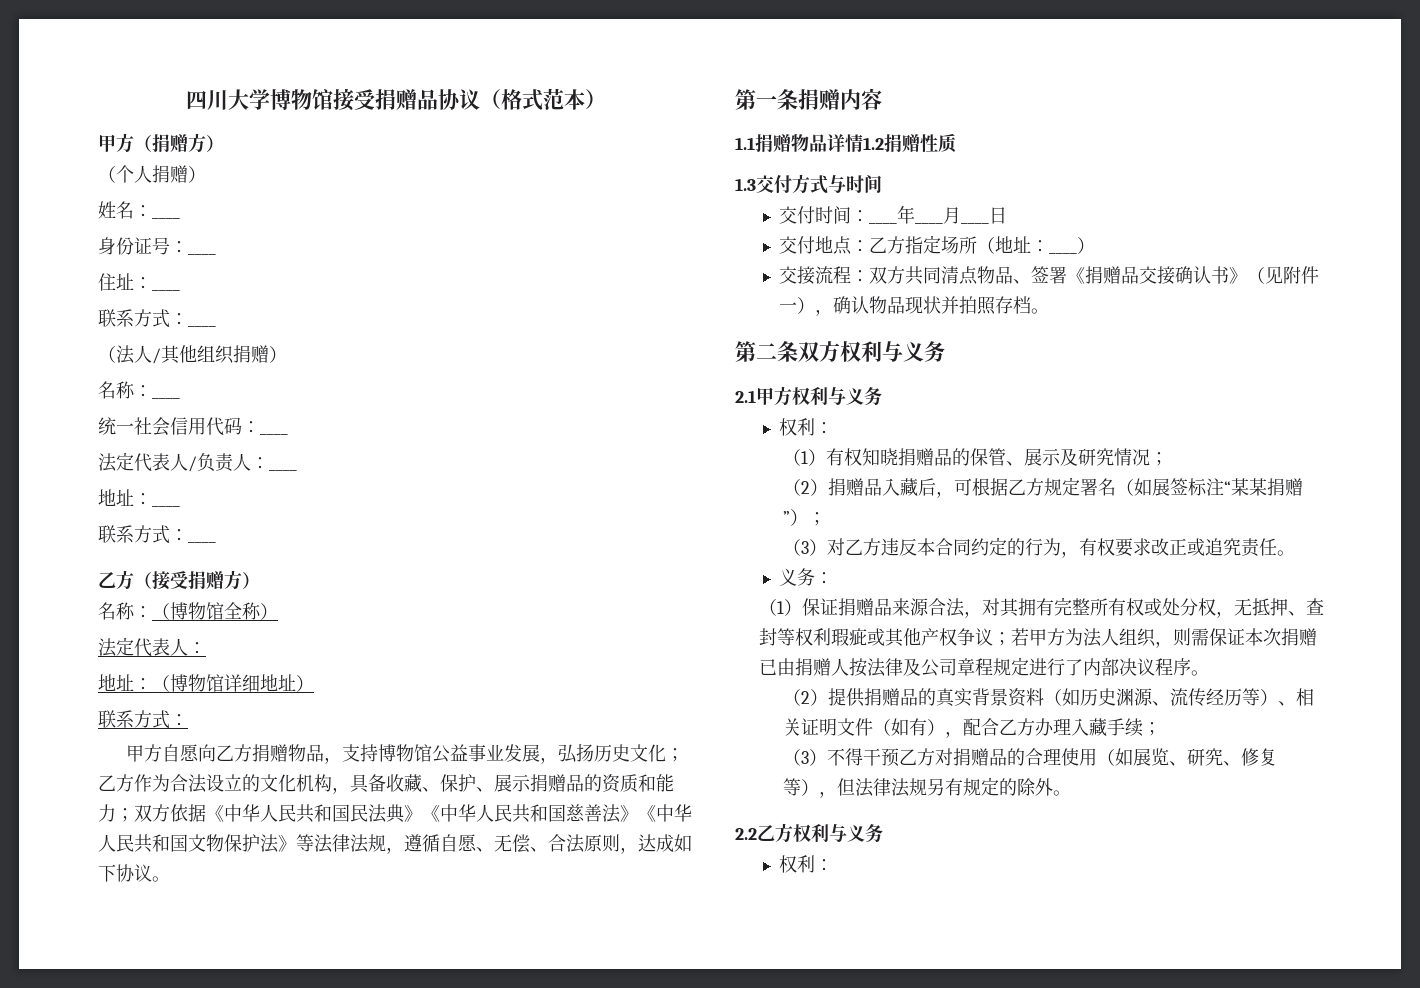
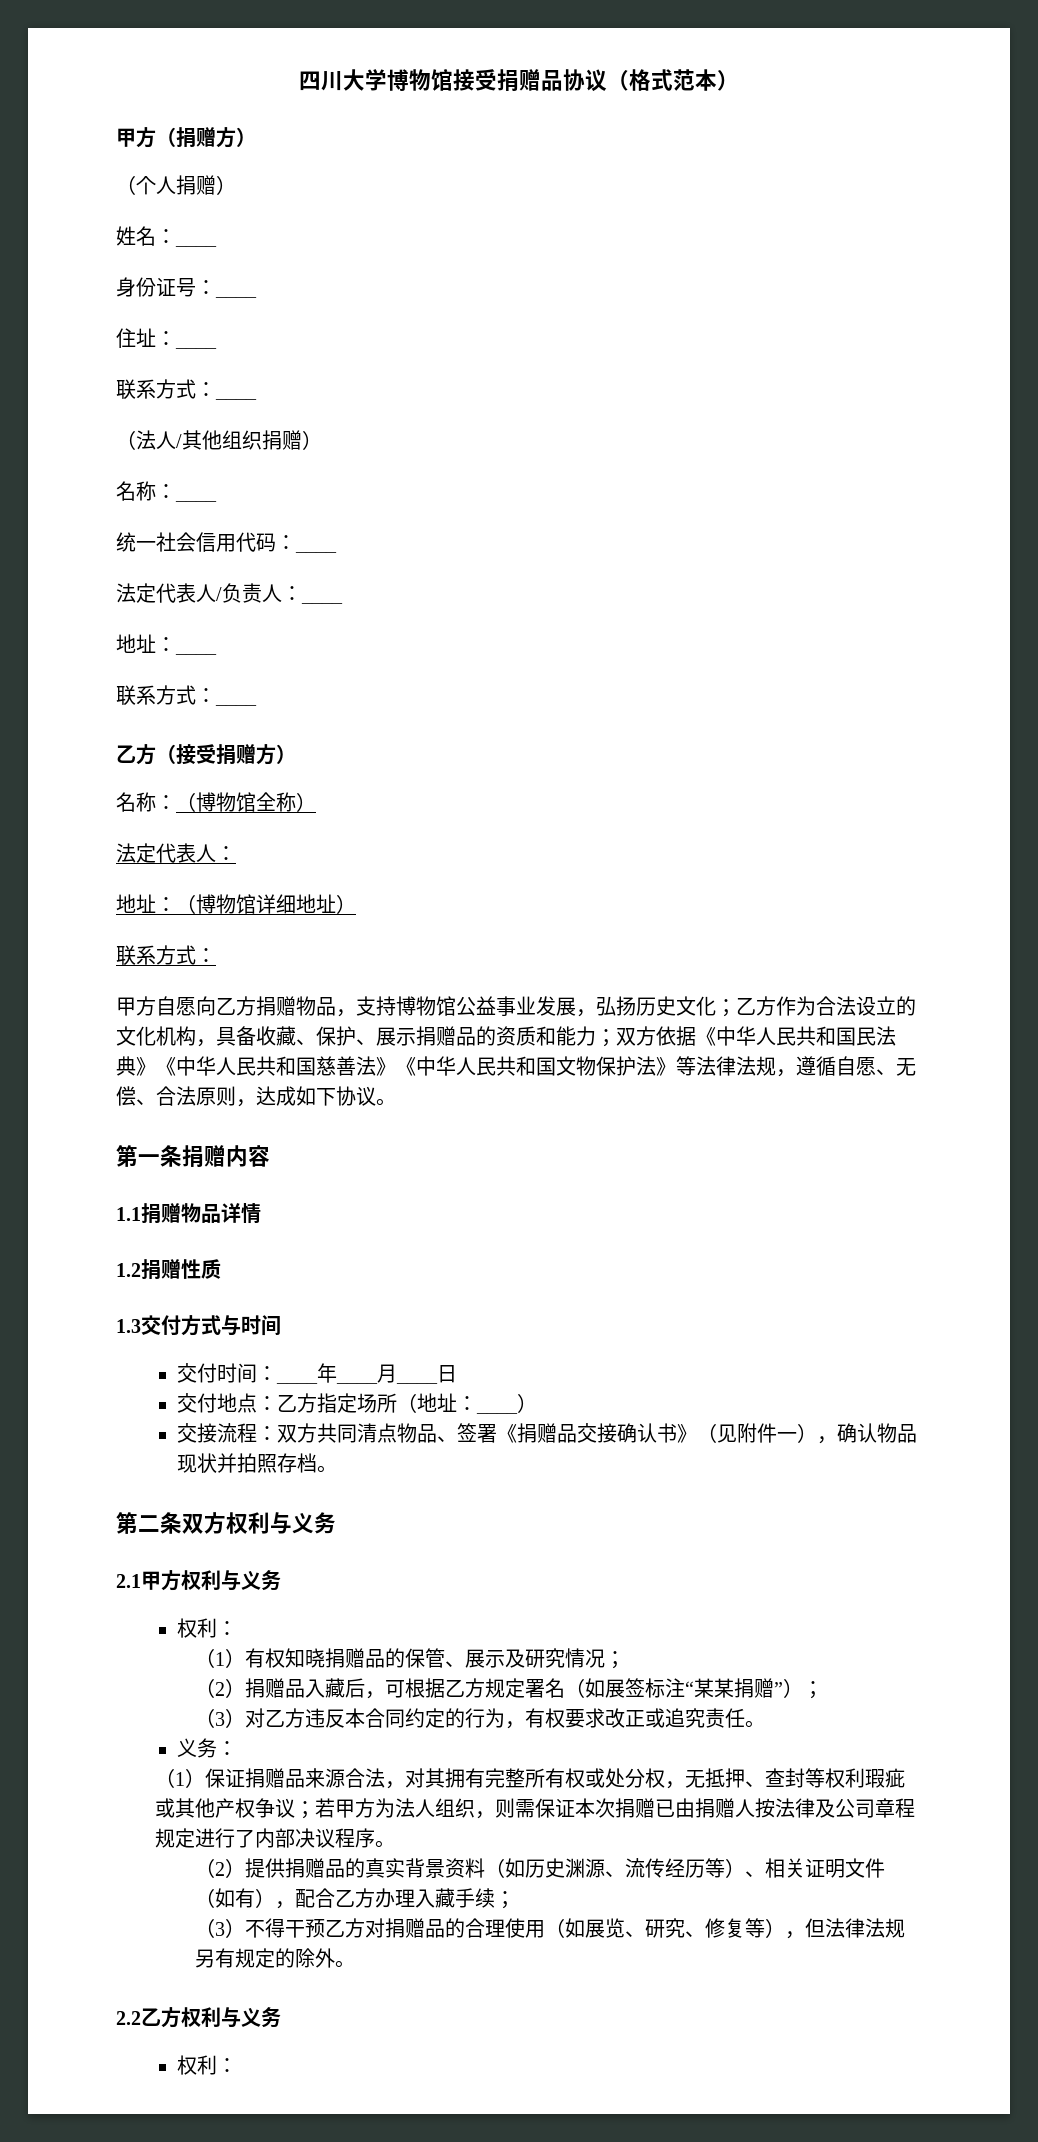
- 1.1捐赠物品详情1.2捐赠性质
+ 1.1捐赠物品详情
+ 1.2捐赠性质

